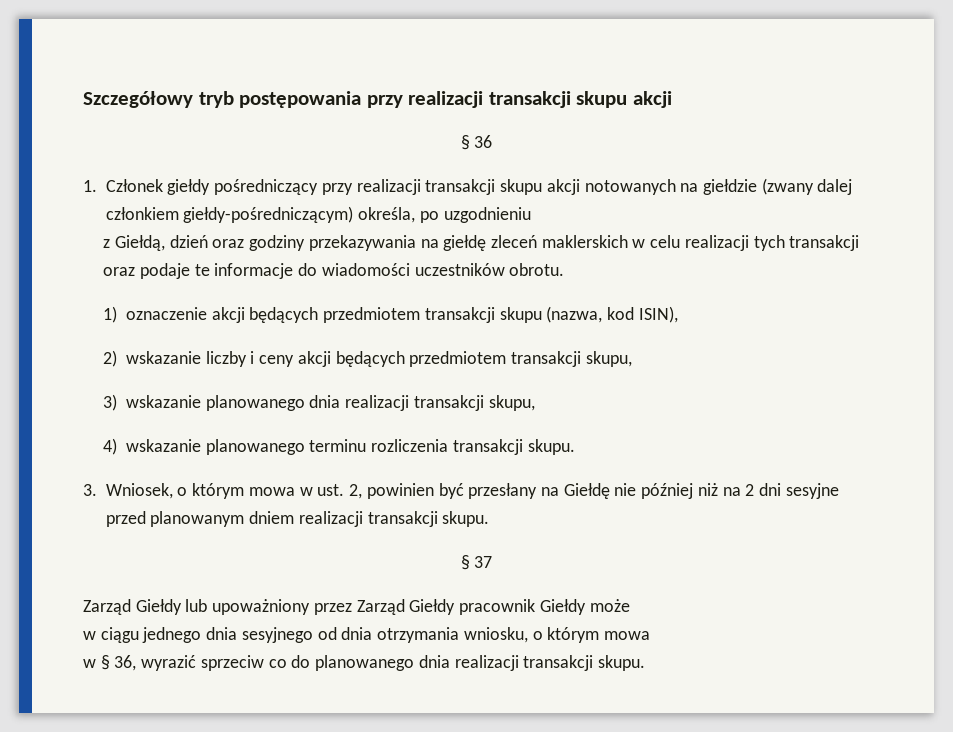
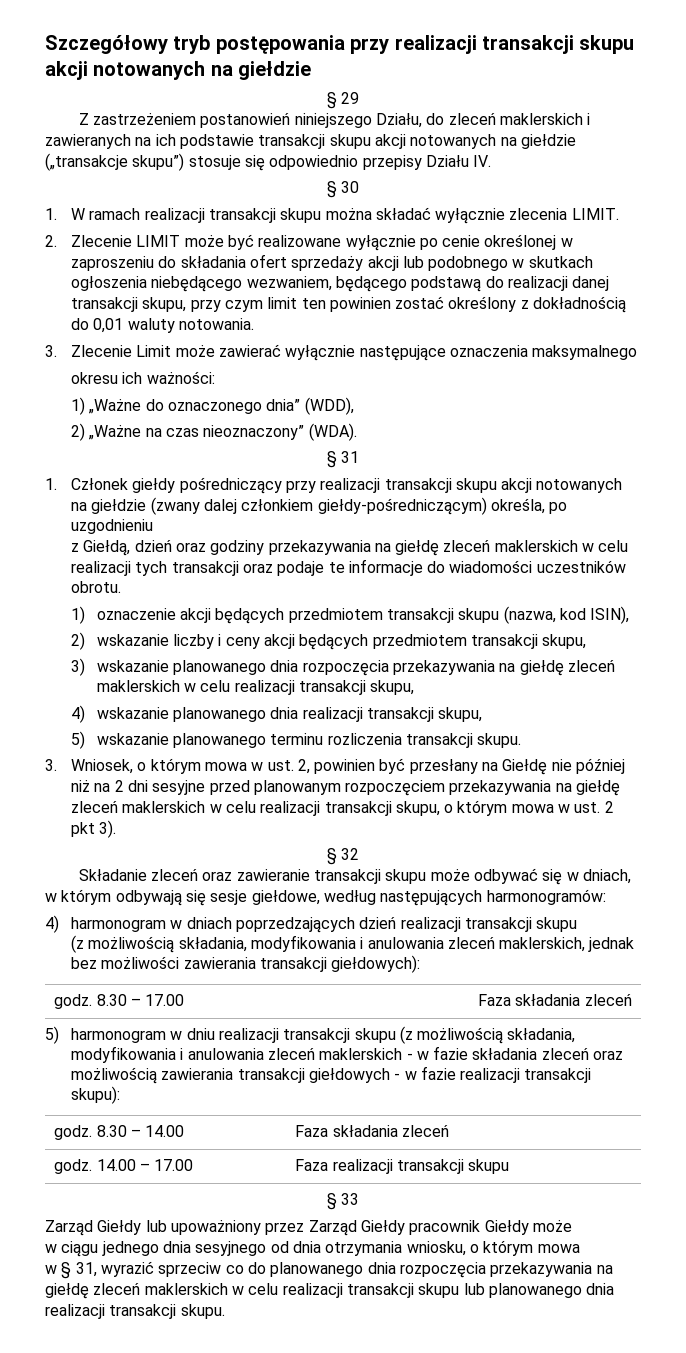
- Szczegółowy tryb postępowania przy realizacji transakcji skupu akcji
- § 36
+ Szczegółowy tryb postępowania przy realizacji transakcji skupu akcji notowanych na giełdzie
+ § 29
+ Z zastrzeżeniem postanowień niniejszego Działu, do zleceń maklerskich i zawieranych na ich podstawie transakcji skupu akcji notowanych na giełdzie („transakcje skupu”) stosuje się odpowiednio przepisy Działu IV.
+ § 30
+ 1. W ramach realizacji transakcji skupu można składać wyłącznie zlecenia LIMIT.
+ 2. Zlecenie LIMIT może być realizowane wyłącznie po cenie określonej w zaproszeniu do składania ofert sprzedaży akcji lub podobnego w skutkach ogłoszenia niebędącego wezwaniem, będącego podstawą do realizacji danej transakcji skupu, przy czym limit ten powinien zostać określony z dokładnością do 0,01 waluty notowania.
+ 3. Zlecenie Limit może zawierać wyłącznie następujące oznaczenia maksymalnego
+ okresu ich ważności:
+ 1) „Ważne do oznaczonego dnia” (WDD),
+ 2) „Ważne na czas nieoznaczony” (WDA).
+ § 31
- 3) wskazanie planowanego dnia realizacji transakcji skupu,
- 4) wskazanie planowanego terminu rozliczenia transakcji skupu.
+ 3) wskazanie planowanego dnia rozpoczęcia przekazywania na giełdę zleceń maklerskich w celu realizacji transakcji skupu,
+ 4) wskazanie planowanego dnia realizacji transakcji skupu,
+ 5) wskazanie planowanego terminu rozliczenia transakcji skupu.
- 3. Wniosek, o którym mowa w ust. 2, powinien być przesłany na Giełdę nie później niż na 2 dni sesyjne przed planowanym dniem realizacji transakcji skupu.
- § 37
+ 3. Wniosek, o którym mowa w ust. 2, powinien być przesłany na Giełdę nie później niż na 2 dni sesyjne przed planowanym rozpoczęciem przekazywania na giełdę zleceń maklerskich w celu realizacji transakcji skupu, o którym mowa w ust. 2 pkt 3).
+ § 32
+ Składanie zleceń oraz zawieranie transakcji skupu może odbywać się w dniach, w którym odbywają się sesje giełdowe, według następujących harmonogramów:
+ 4) harmonogram w dniach poprzedzających dzień realizacji transakcji skupu
+ (z możliwością składania, modyfikowania i anulowania zleceń maklerskich, jednak bez możliwości zawierania transakcji giełdowych):
+ godz. 8.30 – 17.00 | Faza składania zleceń
+ 5) harmonogram w dniu realizacji transakcji skupu (z możliwością składania, modyfikowania i anulowania zleceń maklerskich - w fazie składania zleceń oraz możliwością zawierania transakcji giełdowych - w fazie realizacji transakcji skupu):
+ godz. 8.30 – 14.00 | Faza składania zleceń
+ godz. 14.00 – 17.00 | Faza realizacji transakcji skupu
+ § 33
- w § 36, wyrazić sprzeciw co do planowanego dnia realizacji transakcji skupu.
+ w § 31, wyrazić sprzeciw co do planowanego dnia rozpoczęcia przekazywania na giełdę zleceń maklerskich w celu realizacji transakcji skupu lub planowanego dnia realizacji transakcji skupu.

